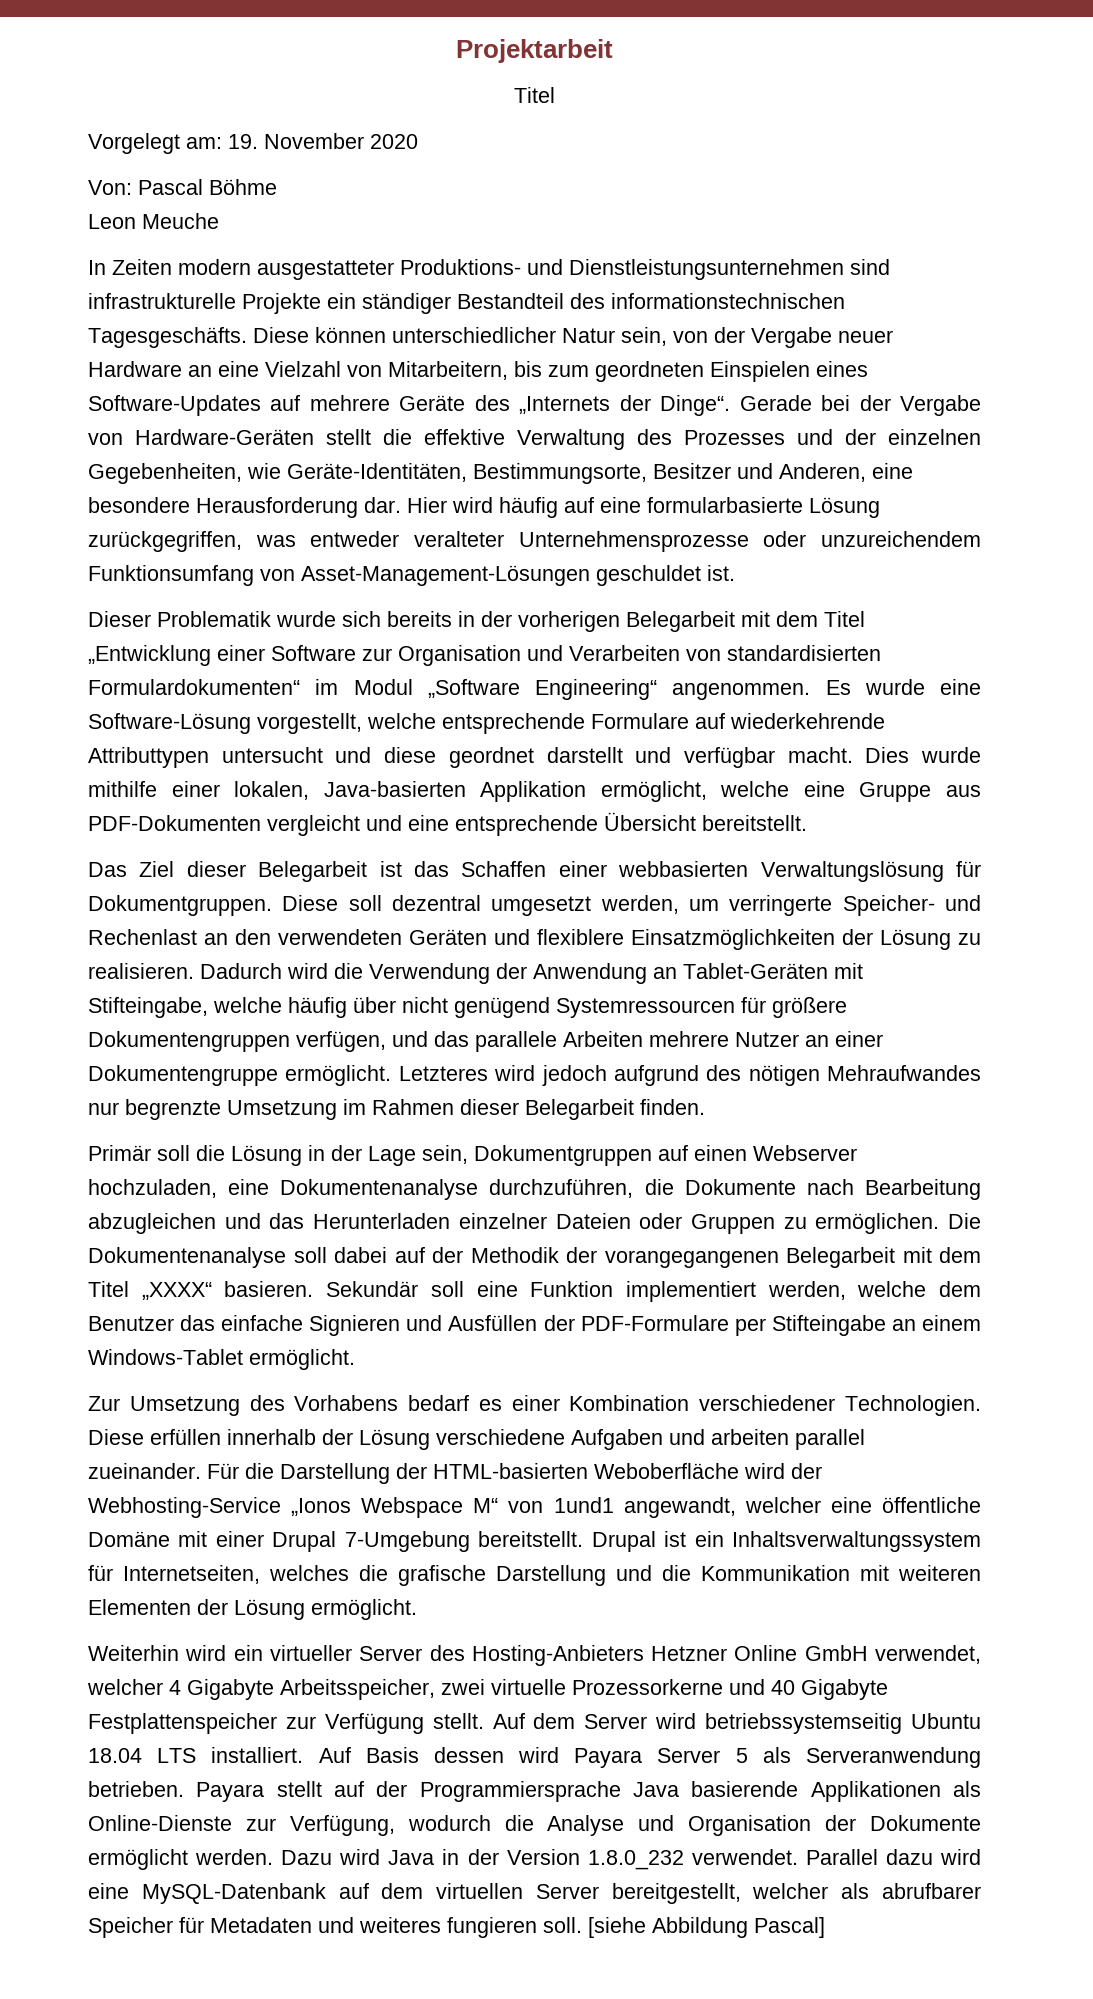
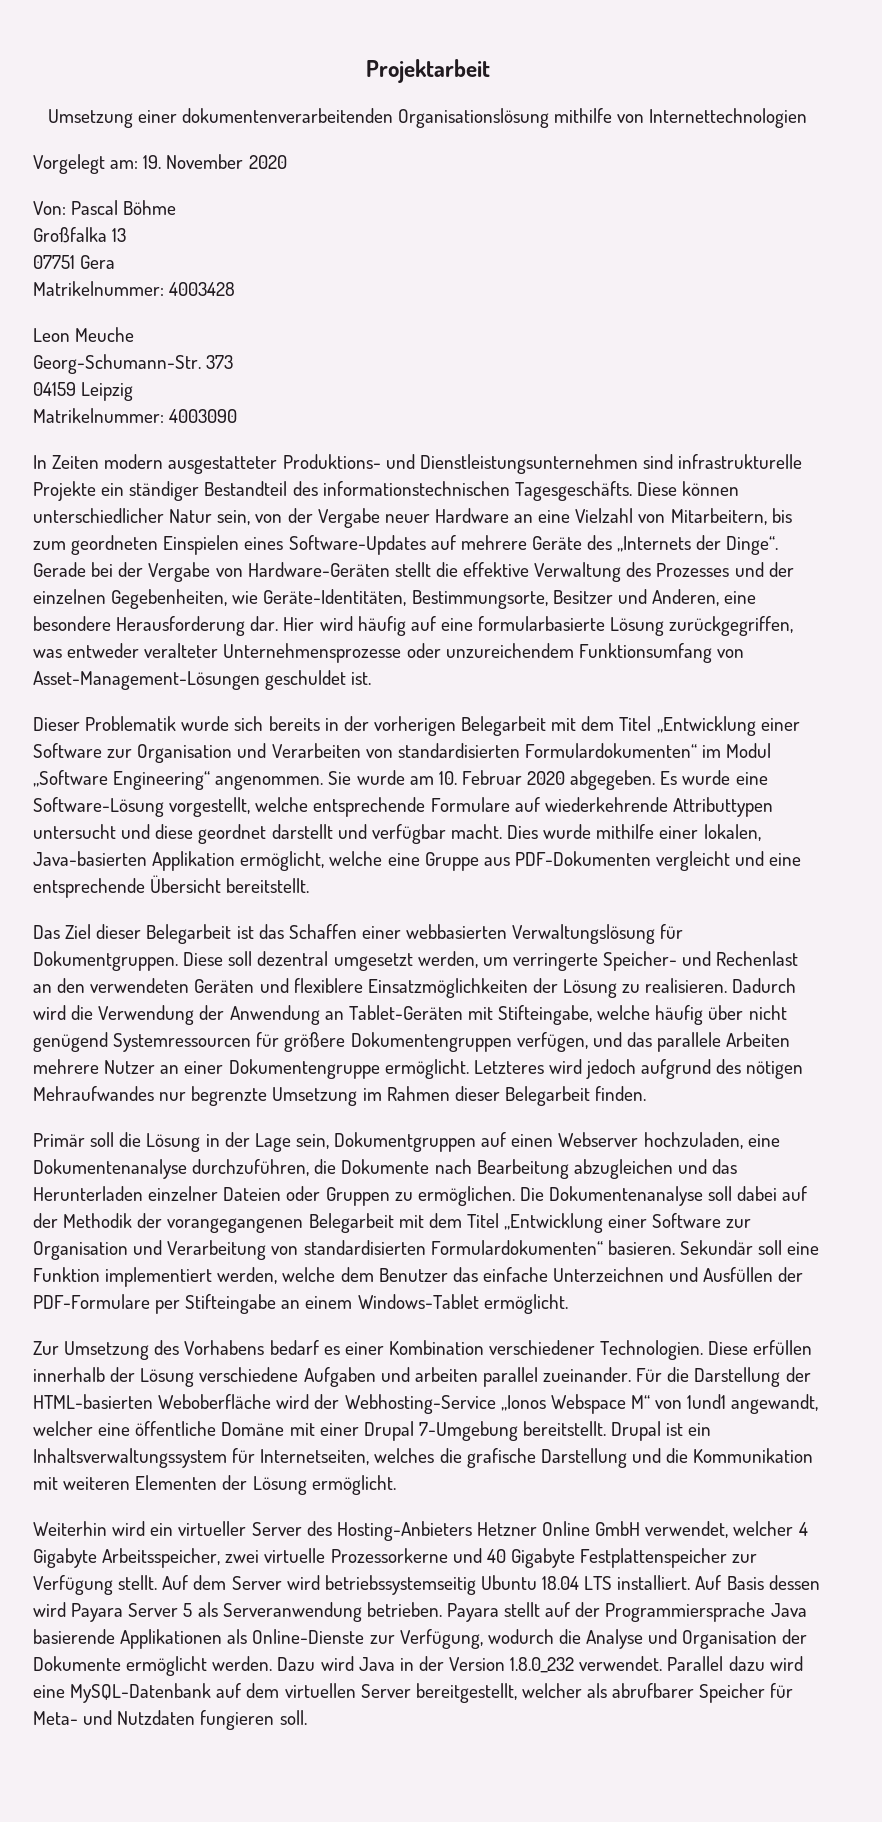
  Projektarbeit
- Titel
+ Umsetzung einer dokumentenverarbeitenden Organisationslösung mithilfe von Internettechnologien
+ Großfalka 13
+ 07751 Gera
+ Matrikelnummer: 4003428
  Leon Meuche
+ Georg-Schumann-Str. 373
+ 04159 Leipzig
+ Matrikelnummer: 4003090
+ Sie wurde am 10. Februar 2020 abgegeben.
- Die Dokumentenanalyse soll dabei auf der Methodik der vorangegangenen Belegarbeit mit dem Titel „XXXX“ basieren.
+ Die Dokumentenanalyse soll dabei auf der Methodik der vorangegangenen Belegarbeit mit dem Titel „Entwicklung einer Software zur Organisation und Verarbeitung von standardisierten Formulardokumenten“ basieren.
- Sekundär soll eine Funktion implementiert werden, welche dem Benutzer das einfache Signieren und Ausfüllen der PDF-Formulare per Stifteingabe an einem Windows-Tablet ermöglicht.
+ Sekundär soll eine Funktion implementiert werden, welche dem Benutzer das einfache Unterzeichnen und Ausfüllen der PDF-Formulare per Stifteingabe an einem Windows-Tablet ermöglicht.
- Parallel dazu wird eine MySQL-Datenbank auf dem virtuellen Server bereitgestellt, welcher als abrufbarer Speicher für Metadaten und weiteres fungieren soll. [siehe Abbildung Pascal]
+ Parallel dazu wird eine MySQL-Datenbank auf dem virtuellen Server bereitgestellt, welcher als abrufbarer Speicher für Meta- und Nutzdaten fungieren soll.

